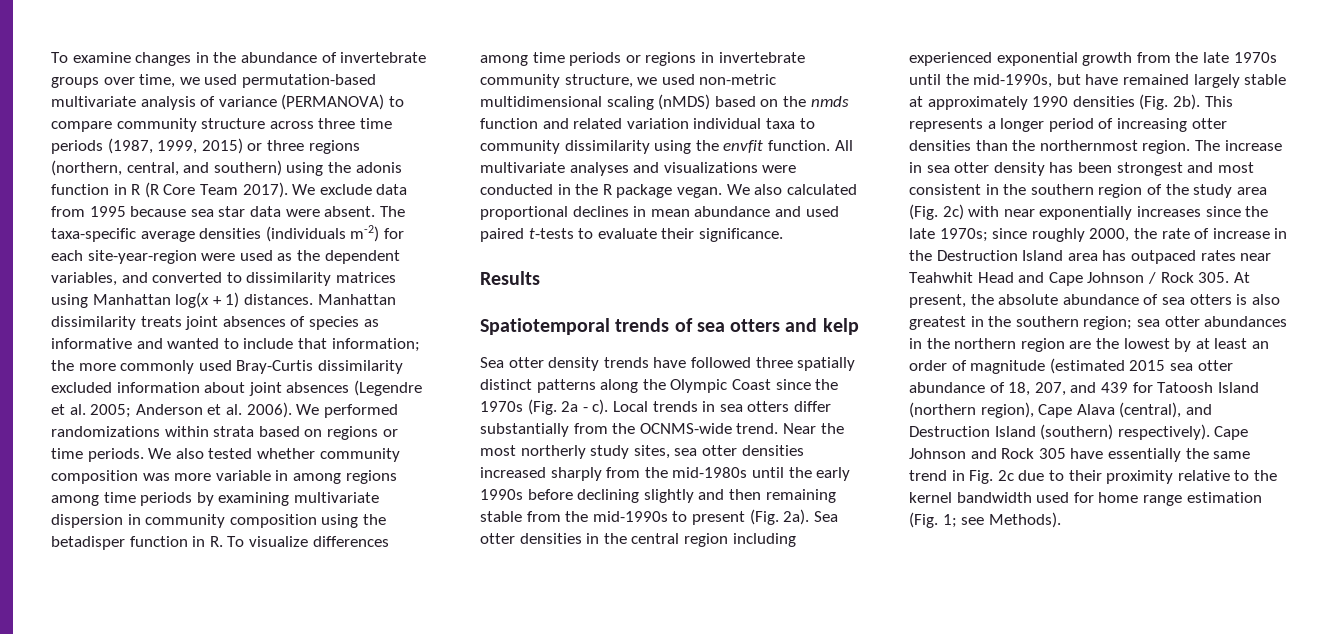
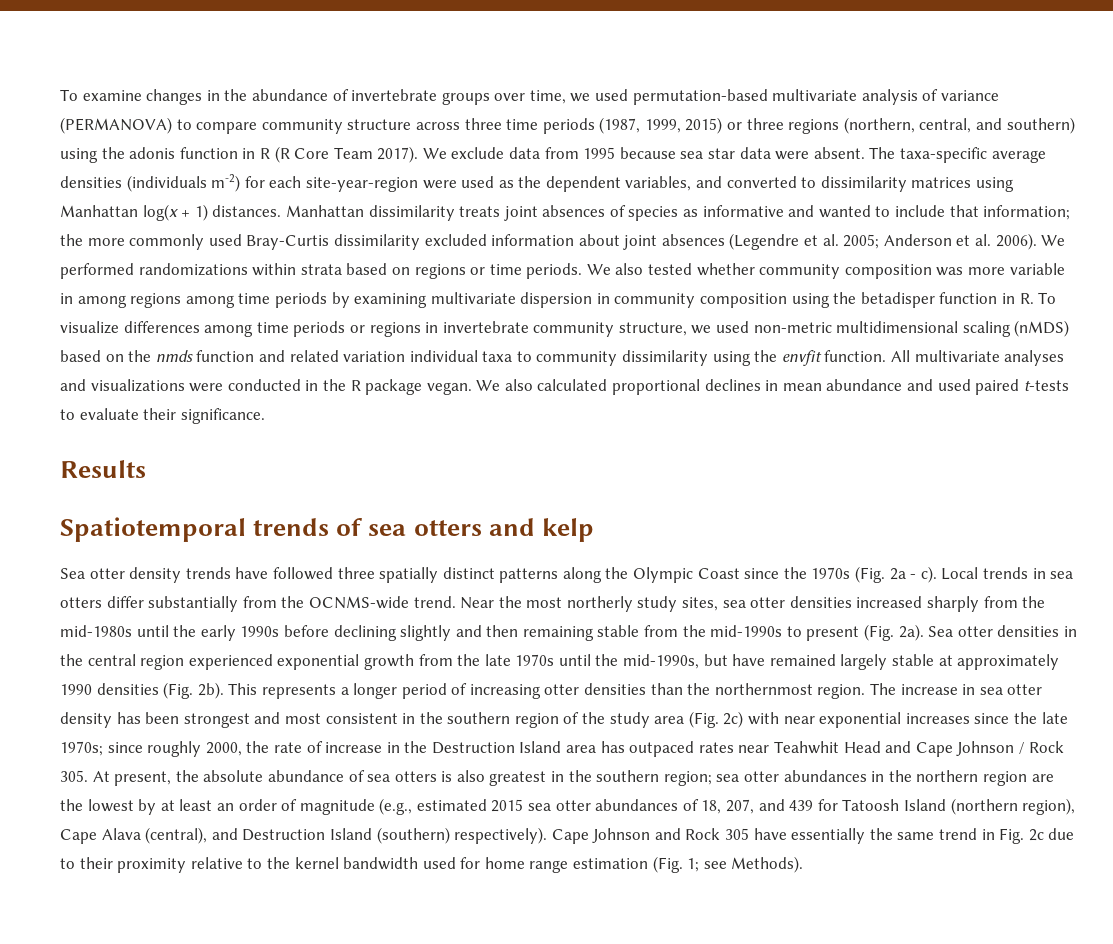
- Sea otter densities in the central region including experienced exponential growth from the late 1970s until the mid-1990s, but have remained largely stable at approximately 1990 densities (Fig. 2b).
+ Sea otter densities in the central region experienced exponential growth from the late 1970s until the mid-1990s, but have remained largely stable at approximately 1990 densities (Fig. 2b).
- The increase in sea otter density has been strongest and most consistent in the southern region of the study area (Fig. 2c) with near exponentially increases since the late 1970s;
+ The increase in sea otter density has been strongest and most consistent in the southern region of the study area (Fig. 2c) with near exponential increases since the late 1970s;
- sea otter abundances in the northern region are the lowest by at least an order of magnitude (estimated 2015 sea otter abundance of 18, 207, and 439 for Tatoosh Island (northern region), Cape Alava (central), and Destruction Island (southern) respectively).
+ sea otter abundances in the northern region are the lowest by at least an order of magnitude (e.g., estimated 2015 sea otter abundances of 18, 207, and 439 for Tatoosh Island (northern region), Cape Alava (central), and Destruction Island (southern) respectively).

